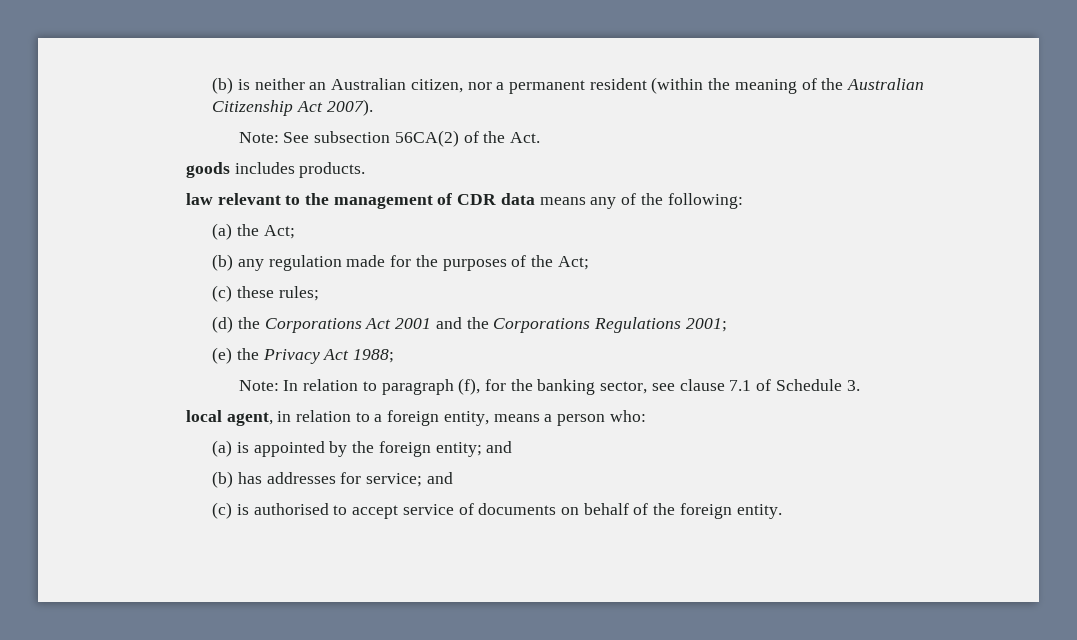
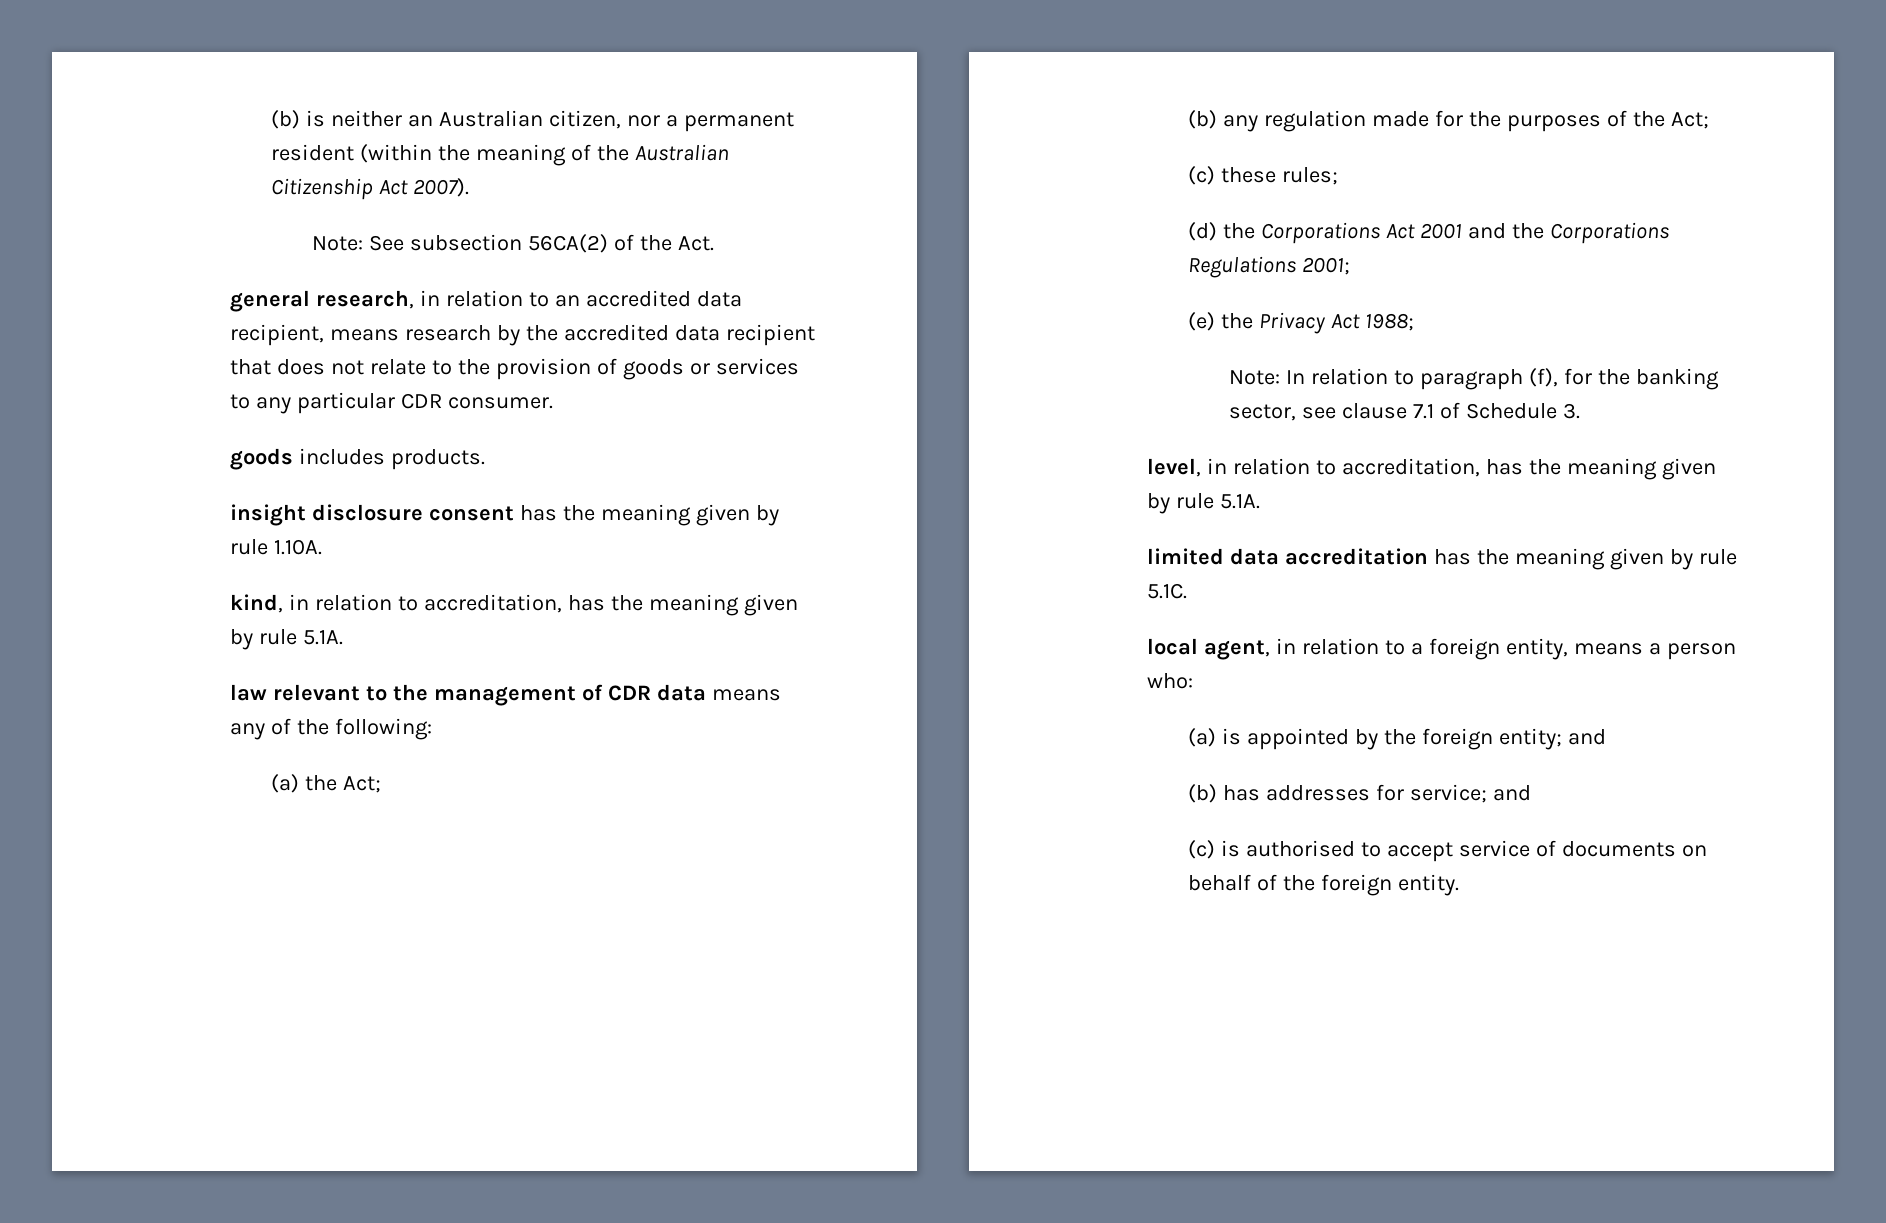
+ general research, in relation to an accredited data recipient, means research by the accredited data recipient that does not relate to the provision of goods or services to any particular CDR consumer.
  goods includes products.
+ insight disclosure consent has the meaning given by rule 1.10A.
+ kind, in relation to accreditation, has the meaning given by rule 5.1A.
+ level, in relation to accreditation, has the meaning given by rule 5.1A.
+ limited data accreditation has the meaning given by rule 5.1C.

